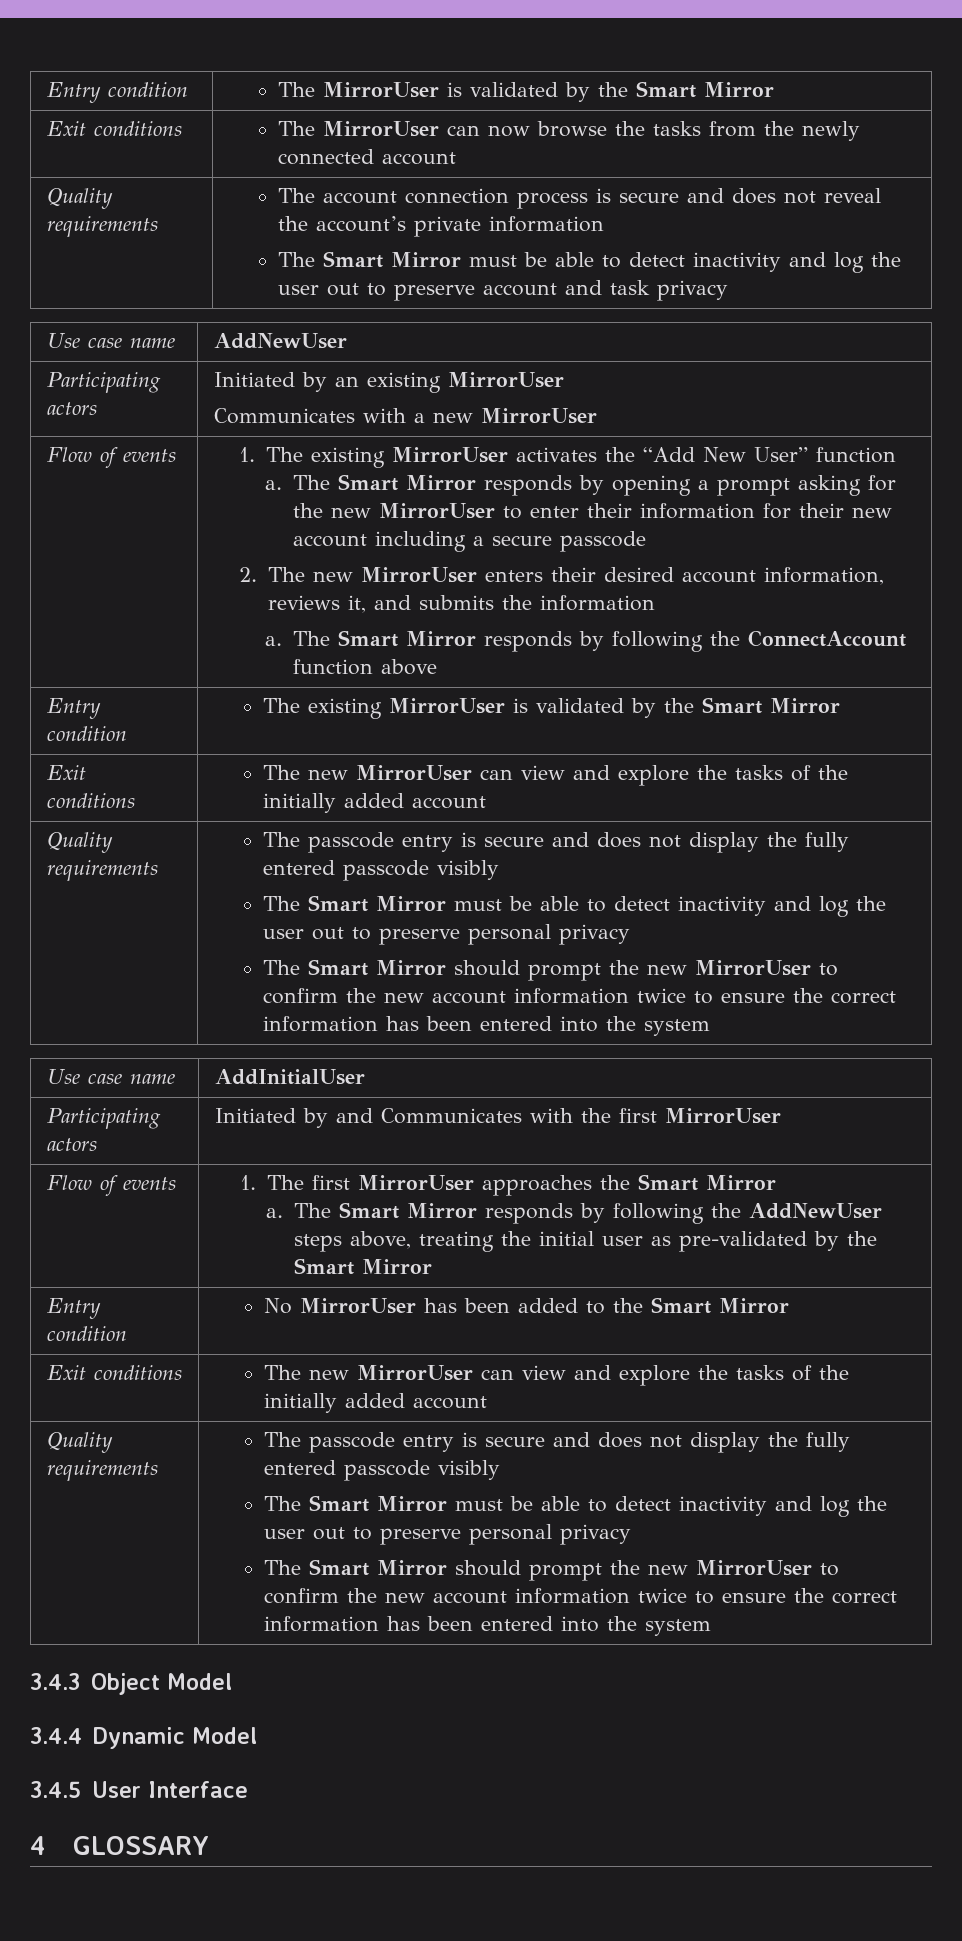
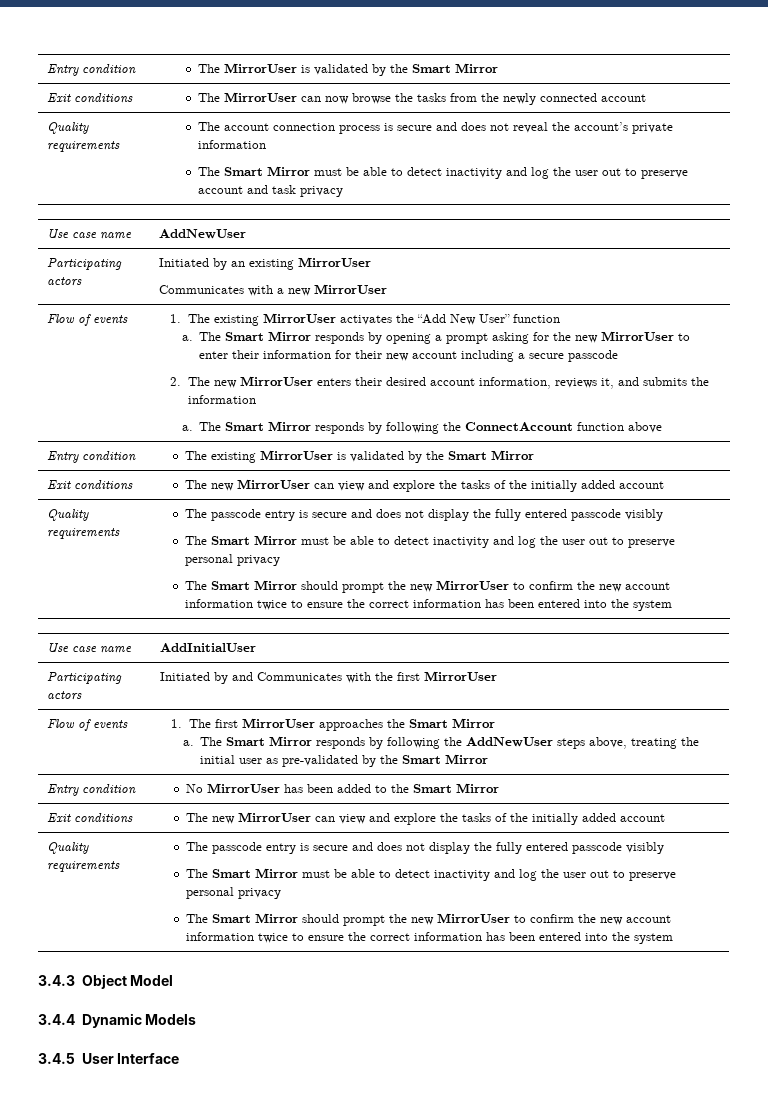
- 3.4.4 Dynamic Model
+ 3.4.4 Dynamic Models
- 4 GLOSSARY

